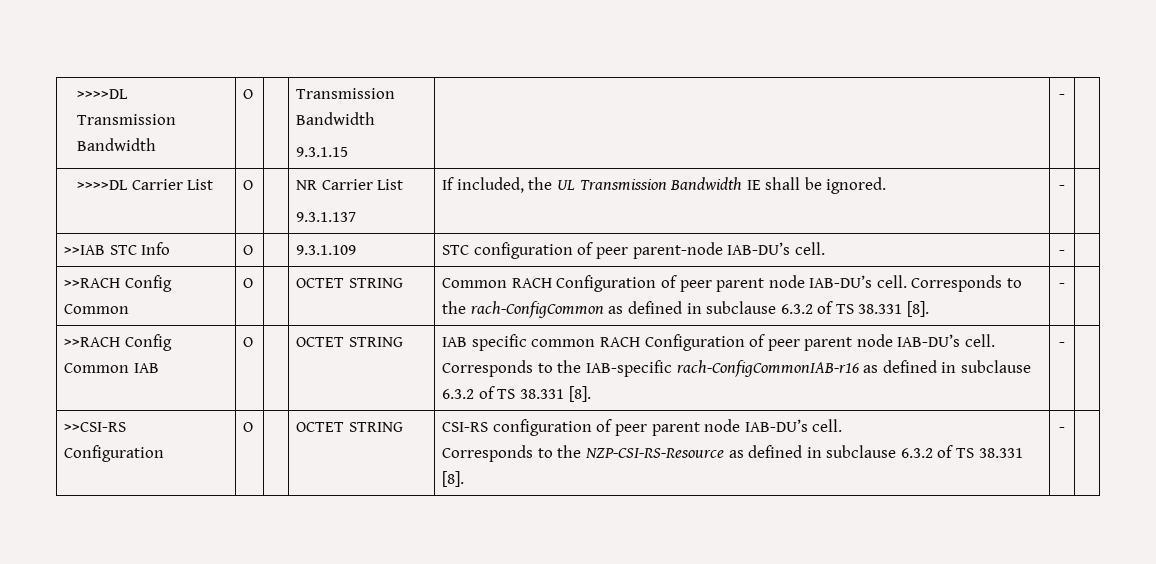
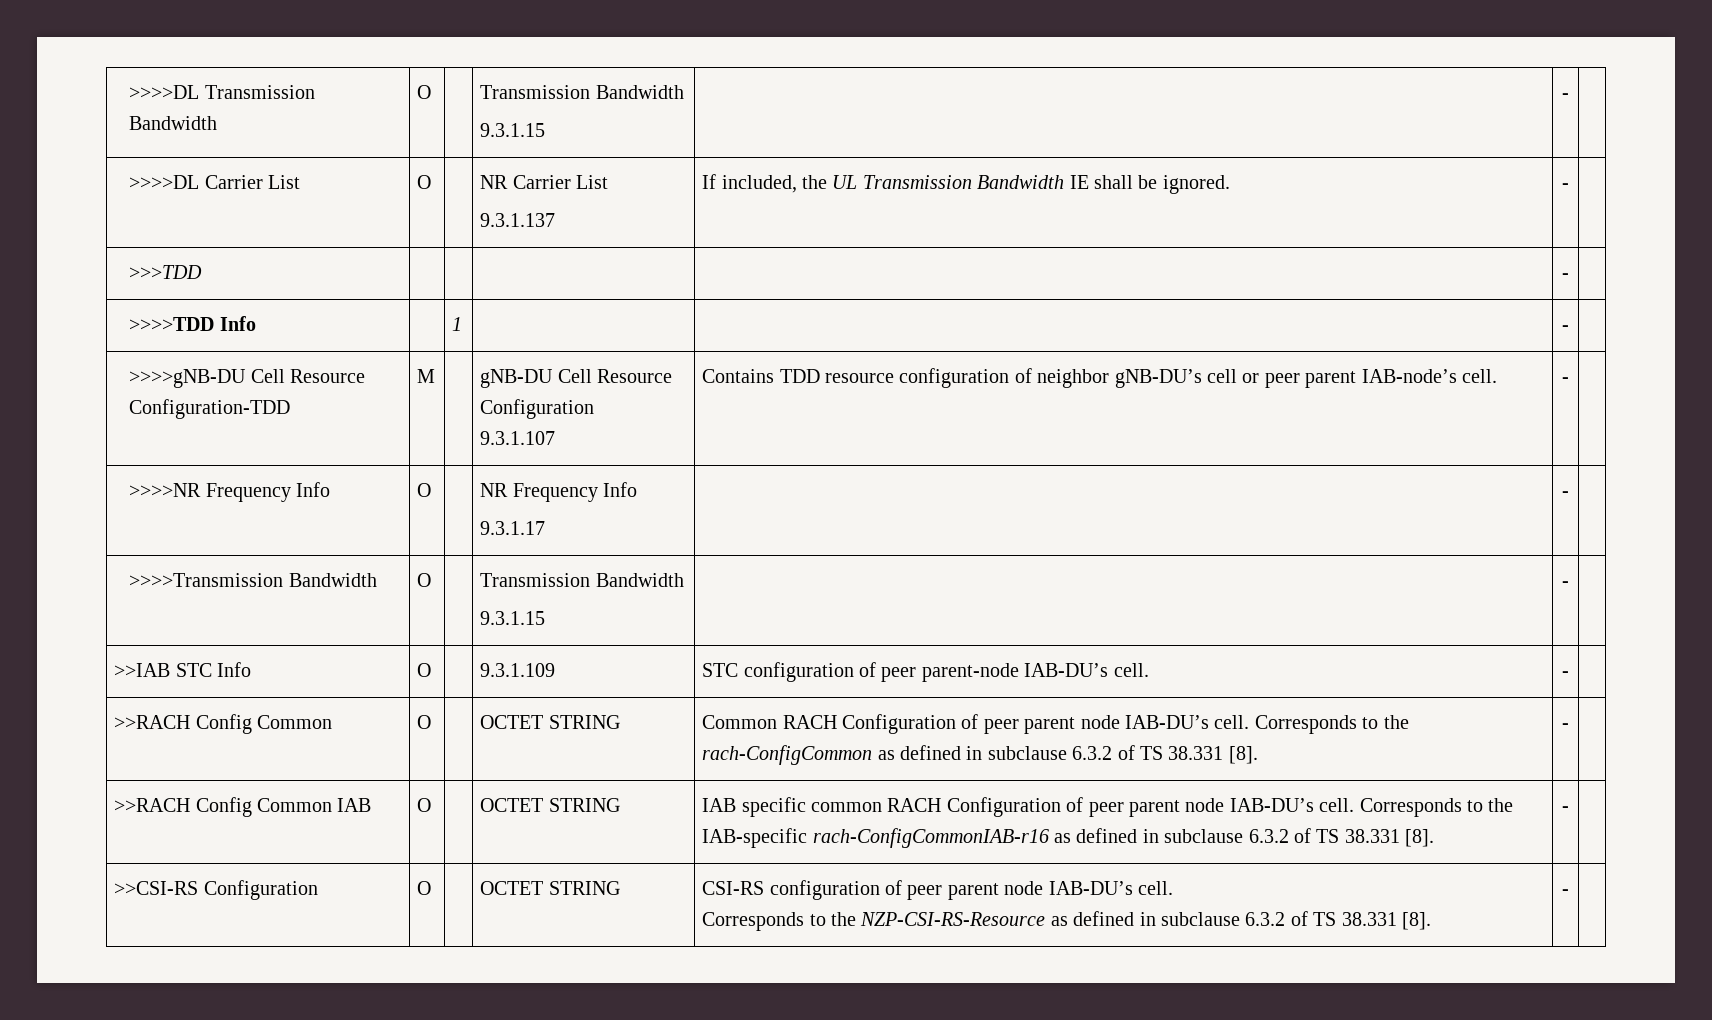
+ >>>TDD | | | | | - |
+ >>>>TDD Info | | 1 | | | - |
+ >>>>gNB-DU Cell Resource Configuration-TDD | M | | gNB-DU Cell Resource Configuration
+ 9.3.1.107 | Contains TDD resource configuration of neighbor gNB-DU’s cell or peer parent IAB-node’s cell. | - |
+ >>>>NR Frequency Info | O | | NR Frequency Info
+ 9.3.1.17 | | - |
+ >>>>Transmission Bandwidth | O | | Transmission Bandwidth
+ 9.3.1.15 | | - |

